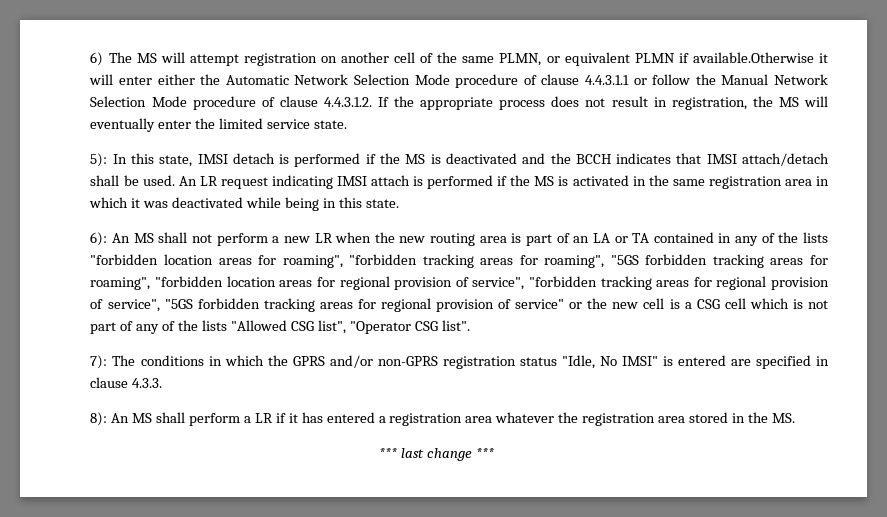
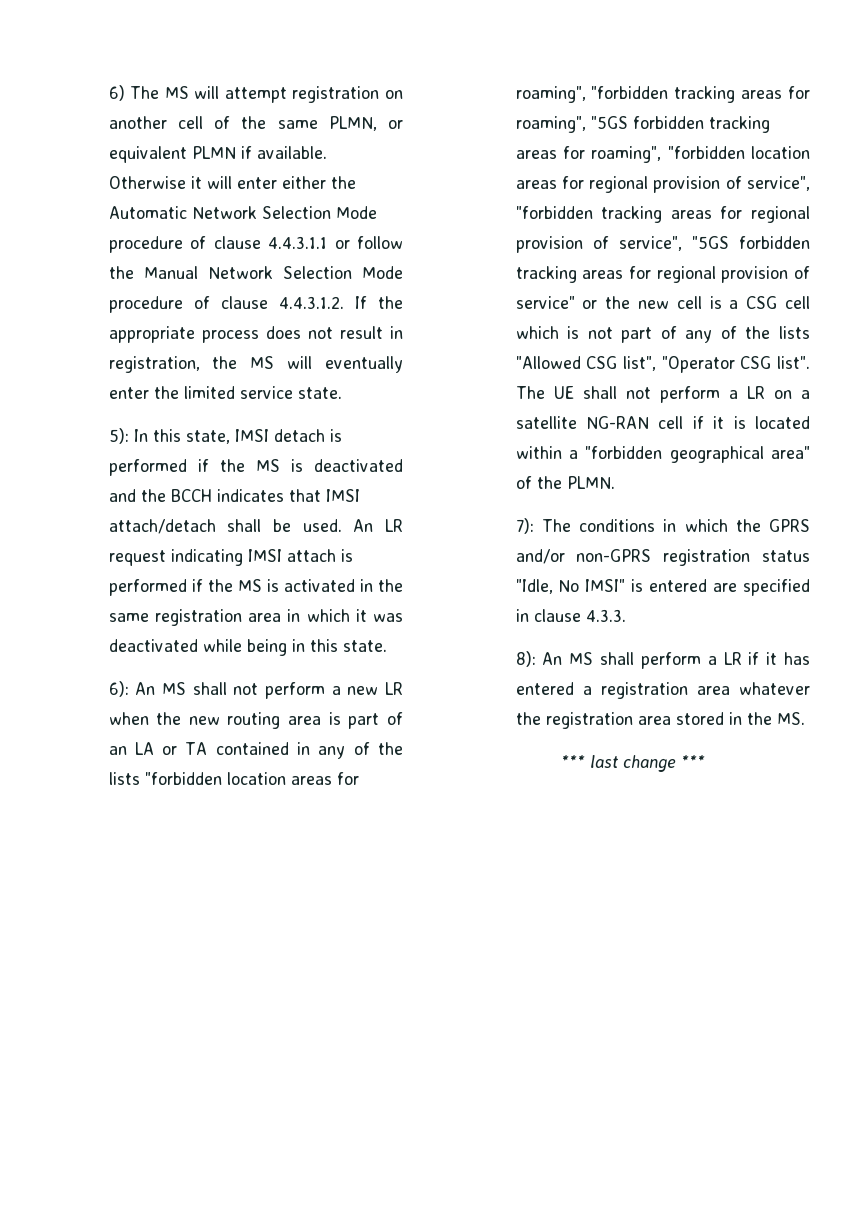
- 6) The MS will attempt registration on another cell of the same PLMN, or equivalent PLMN if available.Otherwise it will enter either the Automatic Network Selection Mode procedure of clause 4.4.3.1.1 or follow the Manual Network Selection Mode procedure of clause 4.4.3.1.2. If the appropriate process does not result in registration, the MS will eventually enter the limited service state.
+ 6) The MS will attempt registration on another cell of the same PLMN, or equivalent PLMN if available. Otherwise it will enter either the Automatic Network Selection Mode procedure of clause 4.4.3.1.1 or follow the Manual Network Selection Mode procedure of clause 4.4.3.1.2. If the appropriate process does not result in registration, the MS will eventually enter the limited service state.
+ The UE shall not perform a LR on a satellite NG-RAN cell if it is located within a "forbidden geographical area" of the PLMN.

